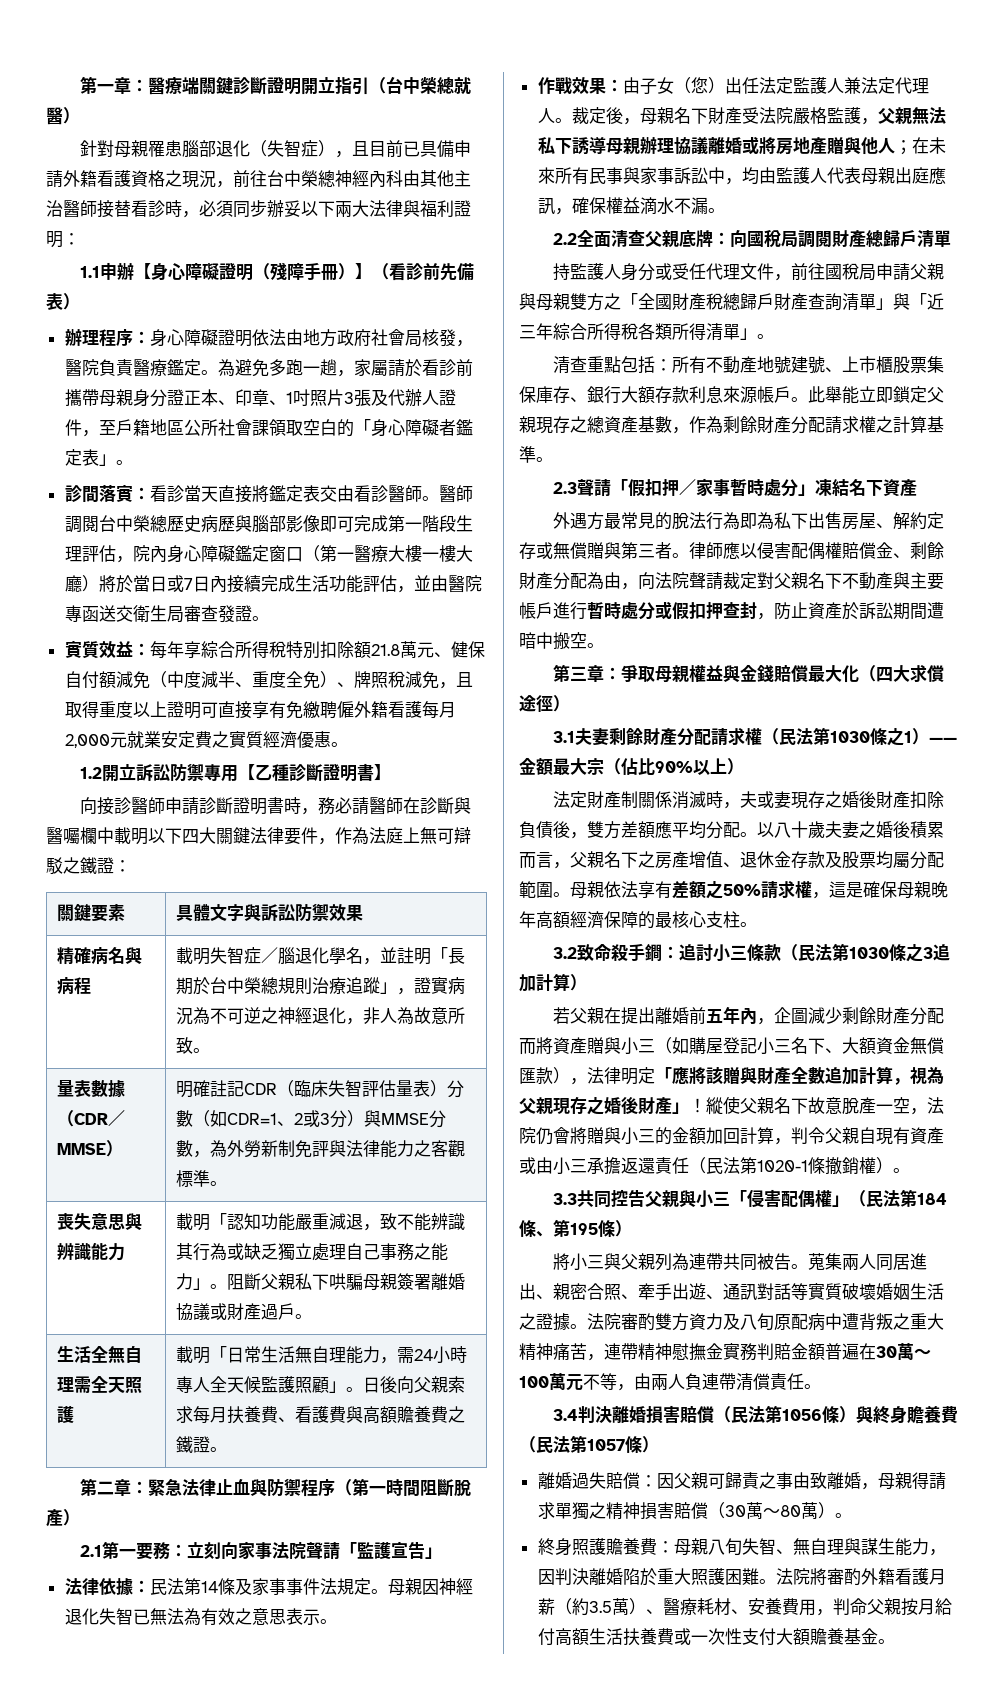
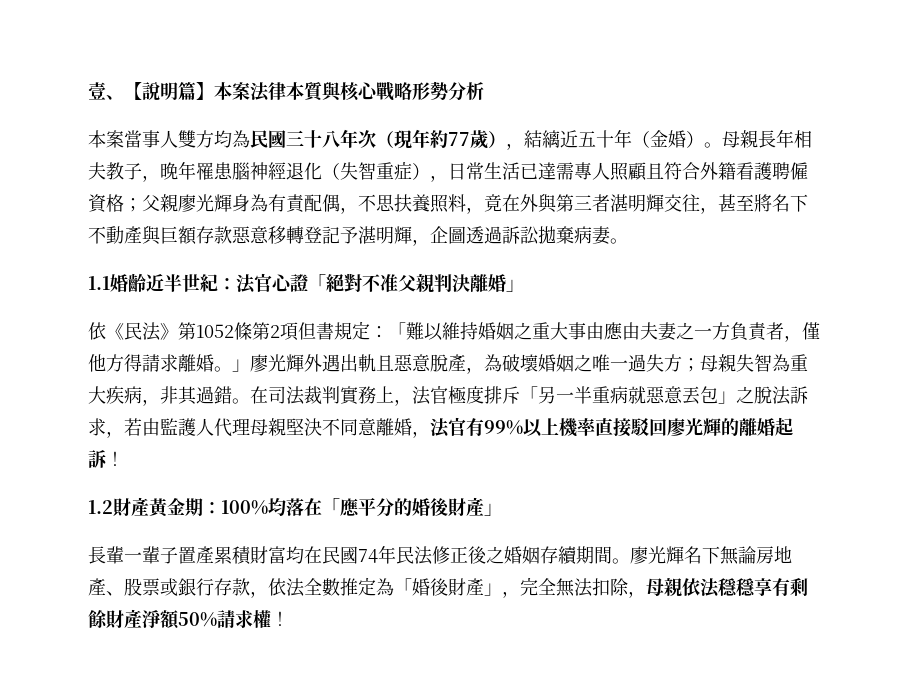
- 第一章：醫療端關鍵診斷證明開立指引（台中榮總就醫）
- 針對母親罹患腦部退化（失智症），且目前已具備申請外籍看護資格之現況，前往台中榮總神經內科由其他主治醫師接替看診時，必須同步辦妥以下兩大法律與福利證明：
- 1.1申辦【身心障礙證明（殘障手冊）】（看診前先備表）
- 辦理程序：身心障礙證明依法由地方政府社會局核發，醫院負責醫療鑑定。為避免多跑一趟，家屬請於看診前攜帶母親身分證正本、印章、1吋照片3張及代辦人證件，至戶籍地區公所社會課領取空白的「身心障礙者鑑定表」。
- 診間落實：看診當天直接將鑑定表交由看診醫師。醫師調閱台中榮總歷史病歷與腦部影像即可完成第一階段生理評估，院內身心障礙鑑定窗口（第一醫療大樓一樓大廳）將於當日或7日內接續完成生活功能評估，並由醫院專函送交衛生局審查發證。
- 實質效益：每年享綜合所得稅特別扣除額21.8萬元、健保自付額減免（中度減半、重度全免）、牌照稅減免，且取得重度以上證明可直接享有免繳聘僱外籍看護每月2,000元就業安定費之實質經濟優惠。
- 1.2開立訴訟防禦專用【乙種診斷證明書】
- 向接診醫師申請診斷證明書時，務必請醫師在診斷與醫囑欄中載明以下四大關鍵法律要件，作為法庭上無可辯駁之鐵證：
- 關鍵要素 | 具體文字與訴訟防禦效果
- 精確病名與病程 | 載明失智症／腦退化學名，並註明「長期於台中榮總規則治療追蹤」，證實病況為不可逆之神經退化，非人為故意所致。
- 量表數據（CDR／MMSE） | 明確註記CDR（臨床失智評估量表）分數（如CDR=1、2或3分）與MMSE分數，為外勞新制免評與法律能力之客觀標準。
- 喪失意思與辨識能力 | 載明「認知功能嚴重減退，致不能辨識其行為或缺乏獨立處理自己事務之能力」。阻斷父親私下哄騙母親簽署離婚協議或財產過戶。
- 生活全無自理需全天照護 | 載明「日常生活無自理能力，需24小時專人全天候監護照顧」。日後向父親索求每月扶養費、看護費與高額贍養費之鐵證。
- 第二章：緊急法律止血與防禦程序（第一時間阻斷脫產）
- 2.1第一要務：立刻向家事法院聲請「監護宣告」
- 法律依據：民法第14條及家事事件法規定。母親因神經退化失智已無法為有效之意思表示。
- 作戰效果：由子女（您）出任法定監護人兼法定代理人。裁定後，母親名下財產受法院嚴格監護，父親無法私下誘導母親辦理協議離婚或將房地產贈與他人；在未來所有民事與家事訴訟中，均由監護人代表母親出庭應訊，確保權益滴水不漏。
- 2.2全面清查父親底牌：向國稅局調閱財產總歸戶清單
- 持監護人身分或受任代理文件，前往國稅局申請父親與母親雙方之「全國財產稅總歸戶財產查詢清單」與「近三年綜合所得稅各類所得清單」。
- 清查重點包括：所有不動產地號建號、上市櫃股票集保庫存、銀行大額存款利息來源帳戶。此舉能立即鎖定父親現存之總資產基數，作為剩餘財產分配請求權之計算基準。
- 2.3聲請「假扣押／家事暫時處分」凍結名下資產
- 外遇方最常見的脫法行為即為私下出售房屋、解約定存或無償贈與第三者。律師應以侵害配偶權賠償金、剩餘財產分配為由，向法院聲請裁定對父親名下不動產與主要帳戶進行暫時處分或假扣押查封，防止資產於訴訟期間遭暗中搬空。
- 第三章：爭取母親權益與金錢賠償最大化（四大求償途徑）
- 3.1夫妻剩餘財產分配請求權（民法第1030條之1）——金額最大宗（佔比90%以上）
- 法定財產制關係消滅時，夫或妻現存之婚後財產扣除負債後，雙方差額應平均分配。以八十歲夫妻之婚後積累而言，父親名下之房產增值、退休金存款及股票均屬分配範圍。母親依法享有差額之50%請求權，這是確保母親晚年高額經濟保障的最核心支柱。
- 3.2致命殺手鐧：追討小三條款（民法第1030條之3追加計算）
- 若父親在提出離婚前五年內，企圖減少剩餘財產分配而將資產贈與小三（如購屋登記小三名下、大額資金無償匯款），法律明定「應將該贈與財產全數追加計算，視為父親現存之婚後財產」！縱使父親名下故意脫產一空，法院仍會將贈與小三的金額加回計算，判令父親自現有資產或由小三承擔返還責任（民法第1020-1條撤銷權）。
- 3.3共同控告父親與小三「侵害配偶權」（民法第184條、第195條）
- 將小三與父親列為連帶共同被告。蒐集兩人同居進出、親密合照、牽手出遊、通訊對話等實質破壞婚姻生活之證據。法院審酌雙方資力及八旬原配病中遭背叛之重大精神痛苦，連帶精神慰撫金實務判賠金額普遍在30萬～100萬元不等，由兩人負連帶清償責任。
- 3.4判決離婚損害賠償（民法第1056條）與終身贍養費（民法第1057條）
- 離婚過失賠償：因父親可歸責之事由致離婚，母親得請求單獨之精神損害賠償（30萬～80萬）。
- 終身照護贍養費：母親八旬失智、無自理與謀生能力，因判決離婚陷於重大照護困難。法院將審酌外籍看護月薪（約3.5萬）、醫療耗材、安養費用，判命父親按月給付高額生活扶養費或一次性支付大額贍養基金。
+ 壹、【說明篇】本案法律本質與核心戰略形勢分析
+ 本案當事人雙方均為民國三十八年次（現年約77歲），結縭近五十年（金婚）。母親長年相夫教子，晚年罹患腦神經退化（失智重症），日常生活已達需專人照顧且符合外籍看護聘僱資格；父親廖光輝身為有責配偶，不思扶養照料，竟在外與第三者湛明輝交往，甚至將名下不動產與巨額存款惡意移轉登記予湛明輝，企圖透過訴訟拋棄病妻。
+ 1.1婚齡近半世紀：法官心證「絕對不准父親判決離婚」
+ 依《民法》第1052條第2項但書規定：「難以維持婚姻之重大事由應由夫妻之一方負責者，僅他方得請求離婚。」廖光輝外遇出軌且惡意脫產，為破壞婚姻之唯一過失方；母親失智為重大疾病，非其過錯。在司法裁判實務上，法官極度排斥「另一半重病就惡意丟包」之脫法訴求，若由監護人代理母親堅決不同意離婚，法官有99%以上機率直接駁回廖光輝的離婚起訴！
+ 1.2財產黃金期：100%均落在「應平分的婚後財產」
+ 長輩一輩子置產累積財富均在民國74年民法修正後之婚姻存續期間。廖光輝名下無論房地產、股票或銀行存款，依法全數推定為「婚後財產」，完全無法扣除，母親依法穩穩享有剩餘財產淨額50%請求權！

